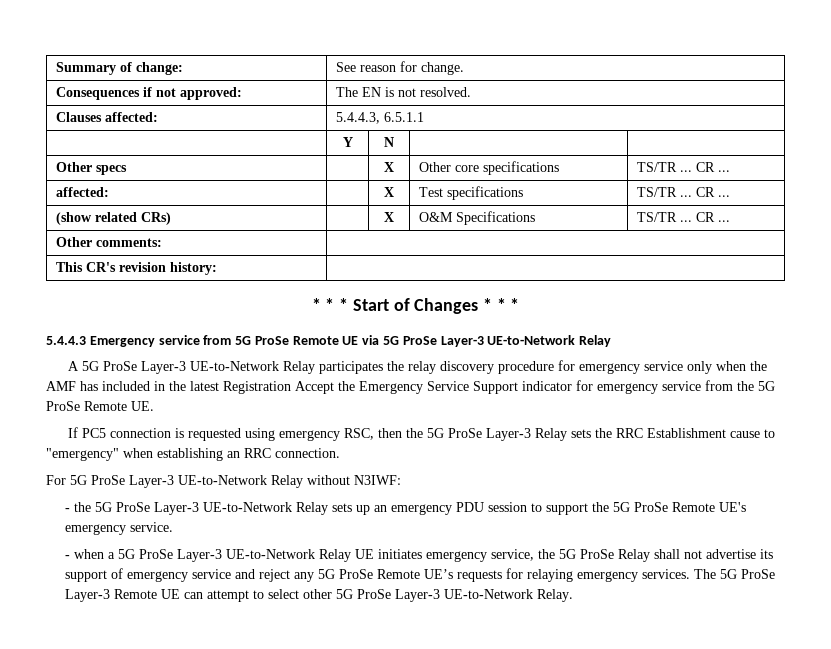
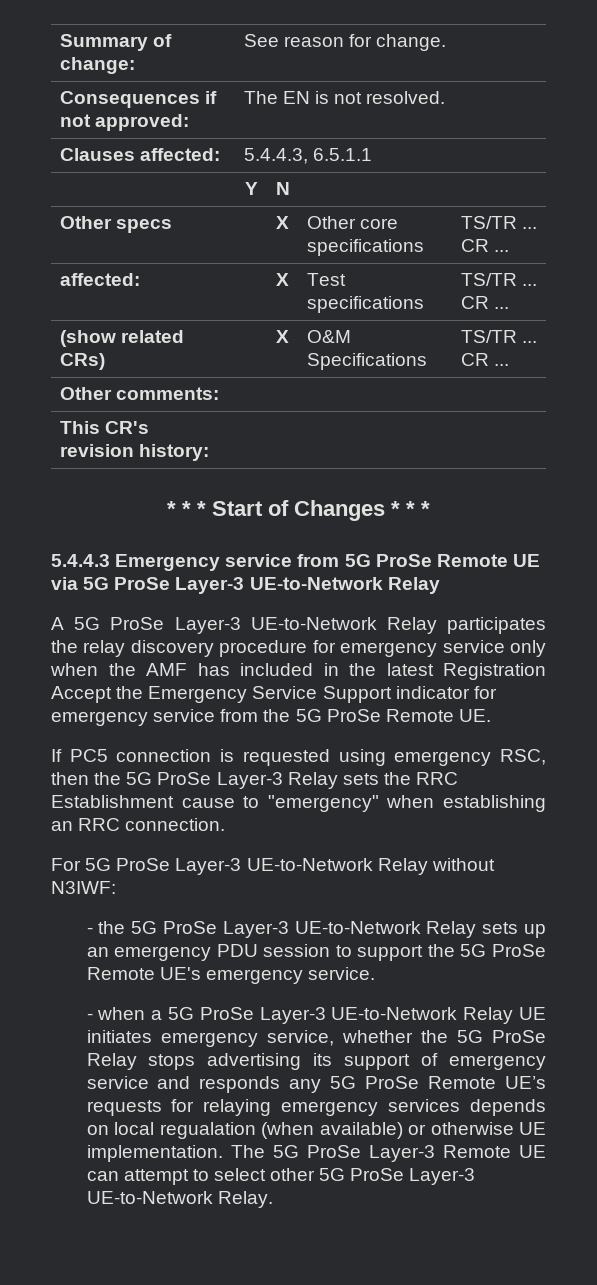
- - when a 5G ProSe Layer-3 UE-to-Network Relay UE initiates emergency service, the 5G ProSe Relay shall not advertise its support of emergency service and reject any 5G ProSe Remote UE’s requests for relaying emergency services.
+ - when a 5G ProSe Layer-3 UE-to-Network Relay UE initiates emergency service, whether the 5G ProSe Relay stops advertising its support of emergency service and responds any 5G ProSe Remote UE’s requests for relaying emergency services depends on local regualation (when available) or otherwise UE implementation.

